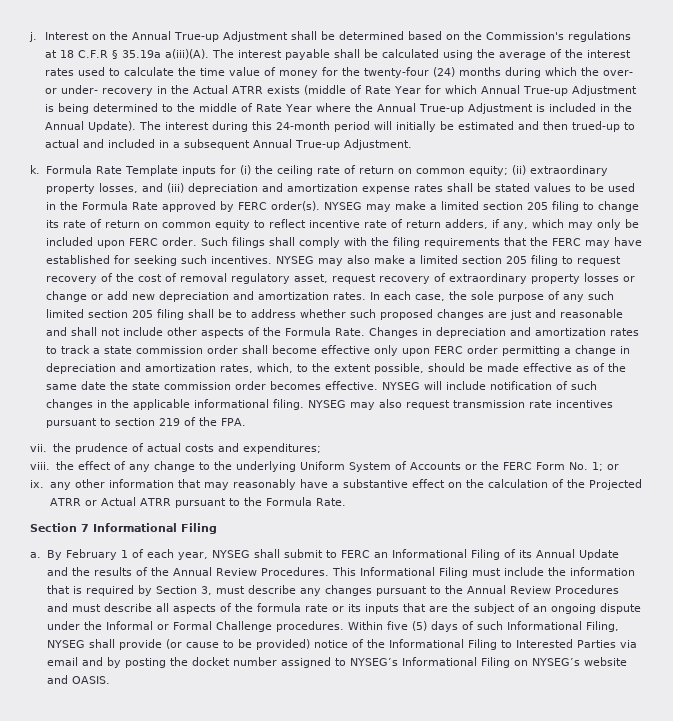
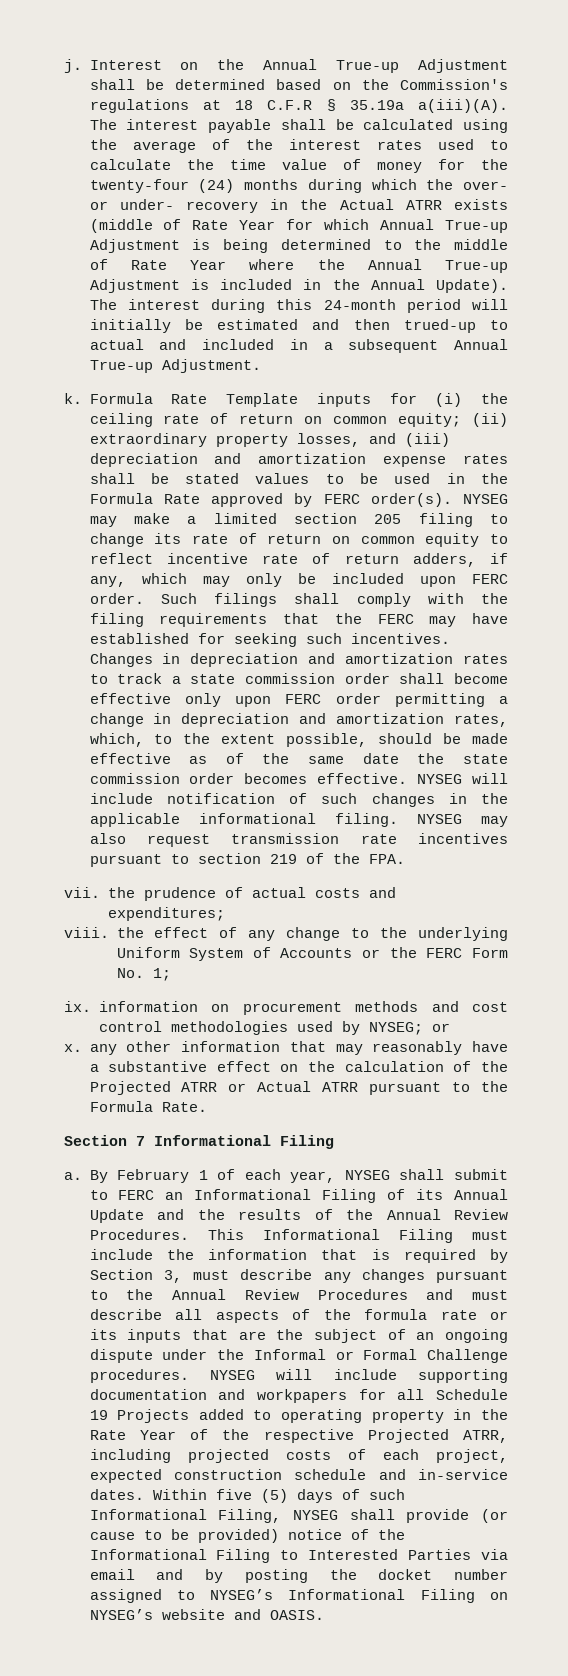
- NYSEG may also make a limited section 205 filing to request recovery of the cost of removal regulatory asset, request recovery of extraordinary property losses or change or add new depreciation and amortization rates. In each case, the sole purpose of any such limited section 205 filing shall be to address whether such proposed changes are just and reasonable and shall not include other aspects of the Formula Rate.
- viii. the effect of any change to the underlying Uniform System of Accounts or the FERC Form No. 1; or
+ viii. the effect of any change to the underlying Uniform System of Accounts or the FERC Form No. 1;
+ ix. information on procurement methods and cost control methodologies used by NYSEG; or
- ix. any other information that may reasonably have a substantive effect on the calculation of the Projected ATRR or Actual ATRR pursuant to the Formula Rate.
+ x. any other information that may reasonably have a substantive effect on the calculation of the Projected ATRR or Actual ATRR pursuant to the Formula Rate.
+ NYSEG will include supporting documentation and workpapers for all Schedule 19 Projects added to operating property in the Rate Year of the respective Projected ATRR, including projected costs of each project, expected construction schedule and in-service dates.

